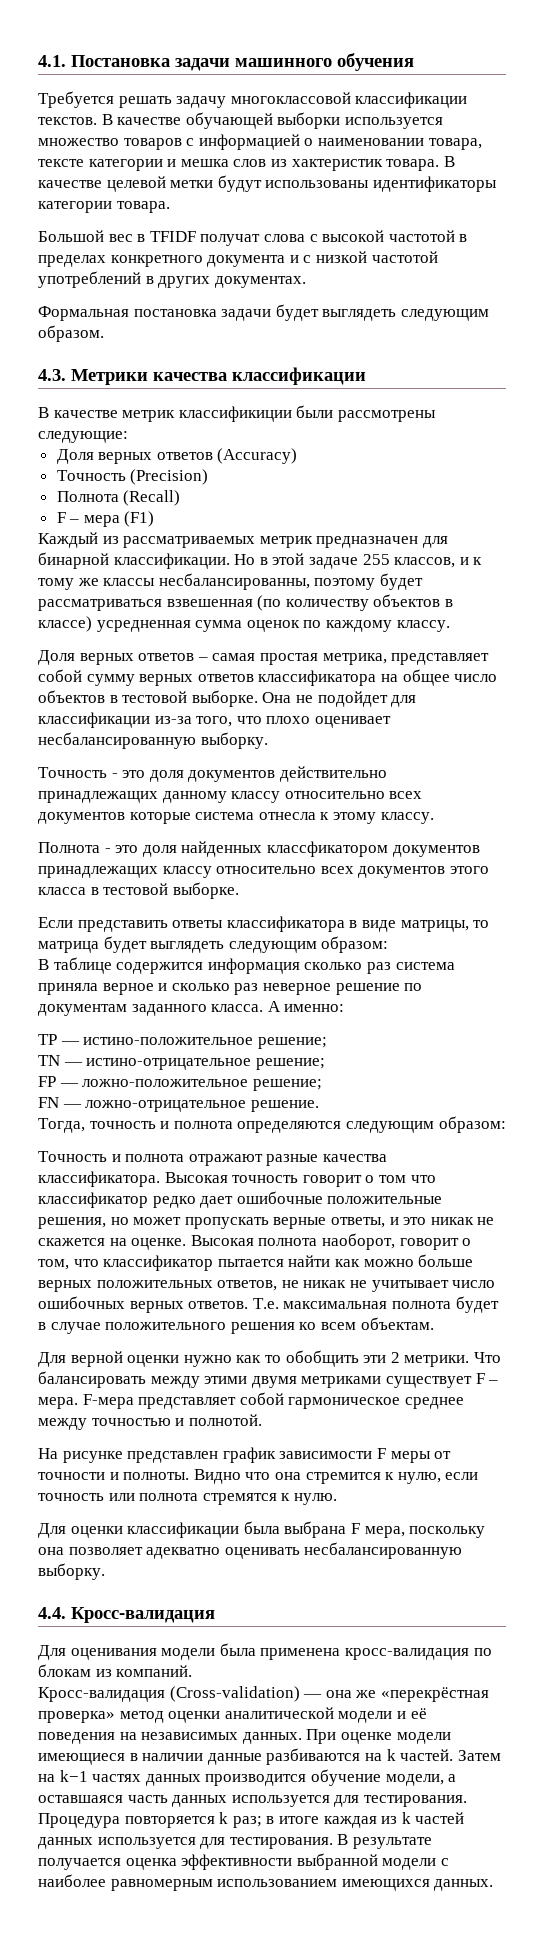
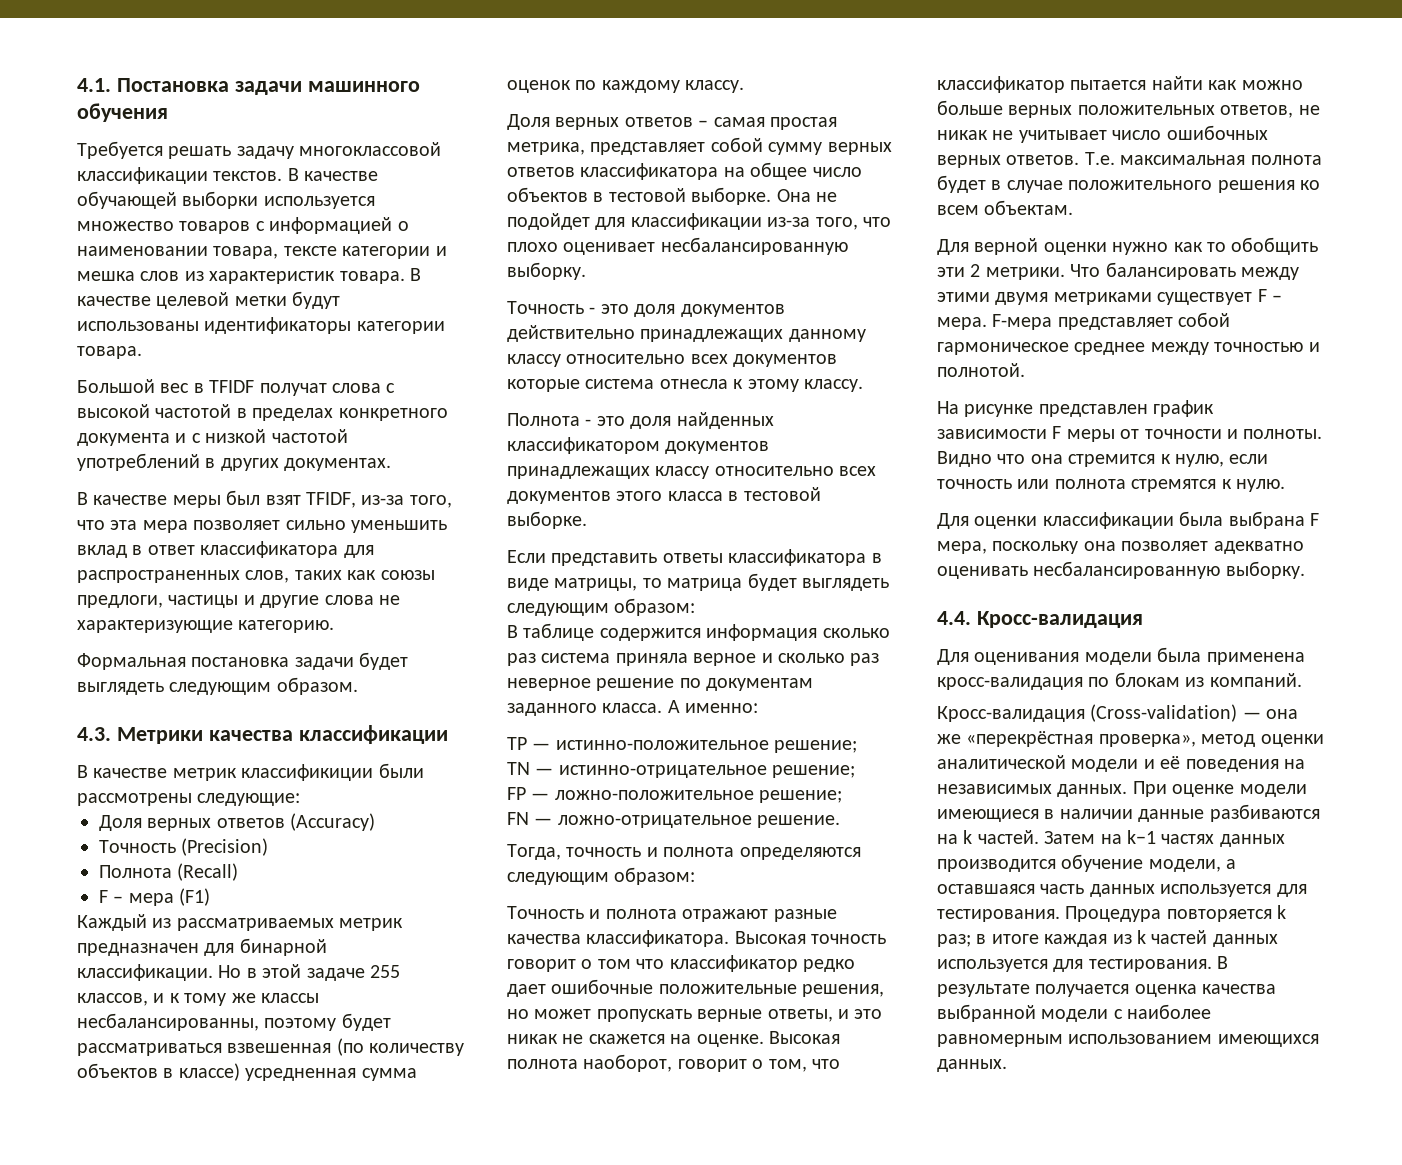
- В качестве обучающей выборки используется множество товаров с информацией о наименовании товара, тексте категории и мешка слов из хактеристик товара.
+ В качестве обучающей выборки используется множество товаров с информацией о наименовании товара, тексте категории и мешка слов из характеристик товара.
+ В качестве меры был взят TFIDF, из-за того, что эта мера позволяет сильно уменьшить вклад в ответ классификатора для распространенных слов, таких как союзы предлоги, частицы и другие слова не характеризующие категорию.
- Полнота - это доля найденных классфикатором документов принадлежащих классу относительно всех документов этого класса в тестовой выборке.
+ Полнота - это доля найденных классификатором документов принадлежащих классу относительно всех документов этого класса в тестовой выборке.
- TP — истино-положительное решение;
+ TP — истинно-положительное решение;
- TN — истино-отрицательное решение;
+ TN — истинно-отрицательное решение;
- Кросс-валидация (Cross-validation) — она же «перекрёстная проверка» метод оценки аналитической модели и её поведения на независимых данных.
+ Кросс-валидация (Cross-validation) — она же «перекрёстная проверка», метод оценки аналитической модели и её поведения на независимых данных.
- В результате получается оценка эффективности выбранной модели с наиболее равномерным использованием имеющихся данных.
+ В результате получается оценка качества выбранной модели с наиболее равномерным использованием имеющихся данных.

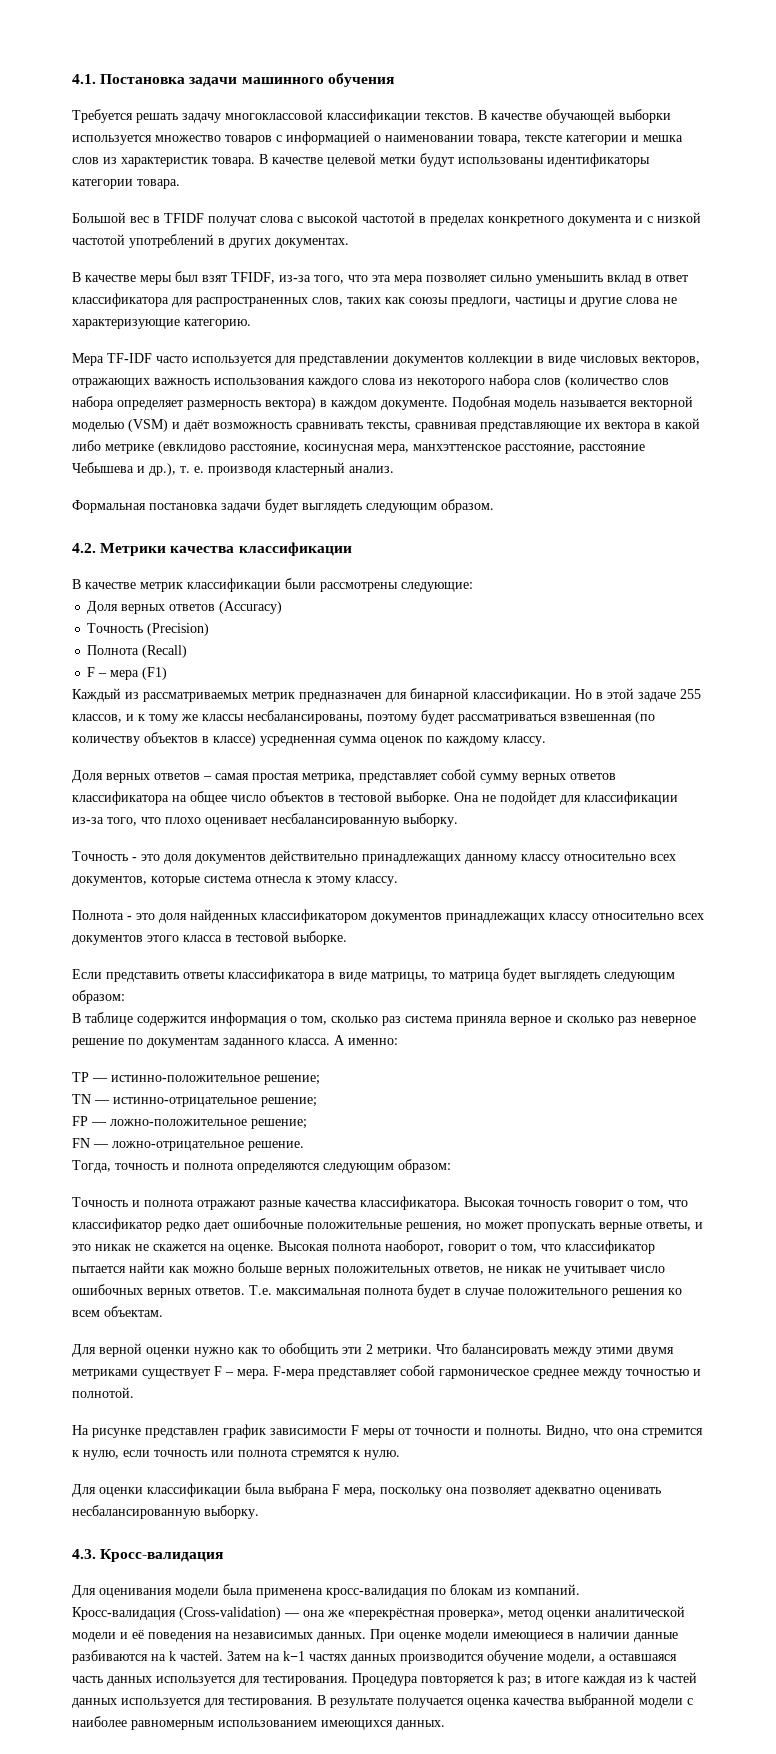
+ Мера TF-IDF часто используется для представлении документов коллекции в виде числовых векторов, отражающих важность использования каждого слова из некоторого набора слов (количество слов набора определяет размерность вектора) в каждом документе. Подобная модель называется векторной моделью (VSM) и даёт возможность сравнивать тексты, сравнивая представляющие их вектора в какой либо метрике (евклидово расстояние, косинусная мера, манхэттенское расстояние, расстояние Чебышева и др.), т. е. производя кластерный анализ.
- 4.3. Метрики качества классификации
+ 4.2. Метрики качества классификации
- В качестве метрик классификиции были рассмотрены следующие:
+ В качестве метрик классификации были рассмотрены следующие:
- Но в этой задаче 255 классов, и к тому же классы несбалансированны, поэтому будет рассматриваться взвешенная (по количеству объектов в классе) усредненная сумма оценок по каждому классу.
+ Но в этой задаче 255 классов, и к тому же классы несбалансированы, поэтому будет рассматриваться взвешенная (по количеству объектов в классе) усредненная сумма оценок по каждому классу.
- Точность - это доля документов действительно принадлежащих данному классу относительно всех документов которые система отнесла к этому классу.
+ Точность - это доля документов действительно принадлежащих данному классу относительно всех документов, которые система отнесла к этому классу.
- В таблице содержится информация сколько раз система приняла верное и сколько раз неверное решение по документам заданного класса.
+ В таблице содержится информация о том, сколько раз система приняла верное и сколько раз неверное решение по документам заданного класса.
- Высокая точность говорит о том что классификатор редко дает ошибочные положительные решения, но может пропускать верные ответы, и это никак не скажется на оценке.
+ Высокая точность говорит о том, что классификатор редко дает ошибочные положительные решения, но может пропускать верные ответы, и это никак не скажется на оценке.
- Видно что она стремится к нулю, если точность или полнота стремятся к нулю.
+ Видно, что она стремится к нулю, если точность или полнота стремятся к нулю.
- 4.4. Кросс-валидация
+ 4.3. Кросс-валидация

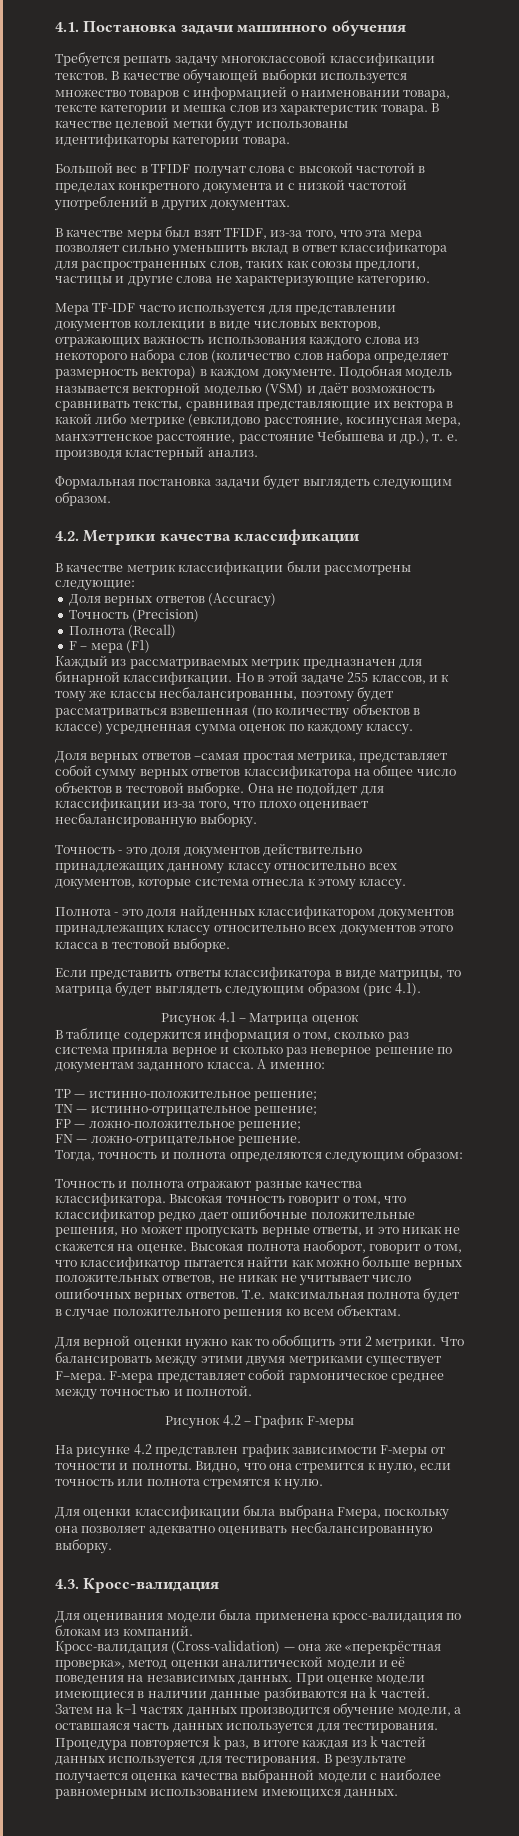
- Но в этой задаче 255 классов, и к тому же классы несбалансированы, поэтому будет рассматриваться взвешенная (по количеству объектов в классе) усредненная сумма оценок по каждому классу.
+ Но в этой задаче 255 классов, и к тому же классы несбалансированны, поэтому будет рассматриваться взвешенная (по количеству объектов в классе) усредненная сумма оценок по каждому классу.
- Доля верных ответов – самая простая метрика, представляет собой сумму верных ответов классификатора на общее число объектов в тестовой выборке.
+ Доля верных ответов –самая простая метрика, представляет собой сумму верных ответов классификатора на общее число объектов в тестовой выборке.
- Если представить ответы классификатора в виде матрицы, то матрица будет выглядеть следующим образом:
+ Если представить ответы классификатора в виде матрицы, то матрица будет выглядеть следующим образом (рис 4.1).
+ Рисунок 4.1 – Матрица оценок
- Что балансировать между этими двумя метриками существует F – мера.
+ Что балансировать между этими двумя метриками существует F–мера.
+ Рисунок 4.2 – График F-меры
- На рисунке представлен график зависимости F меры от точности и полноты.
+ На рисунке 4.2 представлен график зависимости F-меры от точности и полноты.
- Для оценки классификации была выбрана F мера, поскольку она позволяет адекватно оценивать несбалансированную выборку.
+ Для оценки классификации была выбрана Fмера, поскольку она позволяет адекватно оценивать несбалансированную выборку.
- Процедура повторяется k раз; в итоге каждая из k частей данных используется для тестирования.
+ Процедура повторяется k раз, в итоге каждая из k частей данных используется для тестирования.

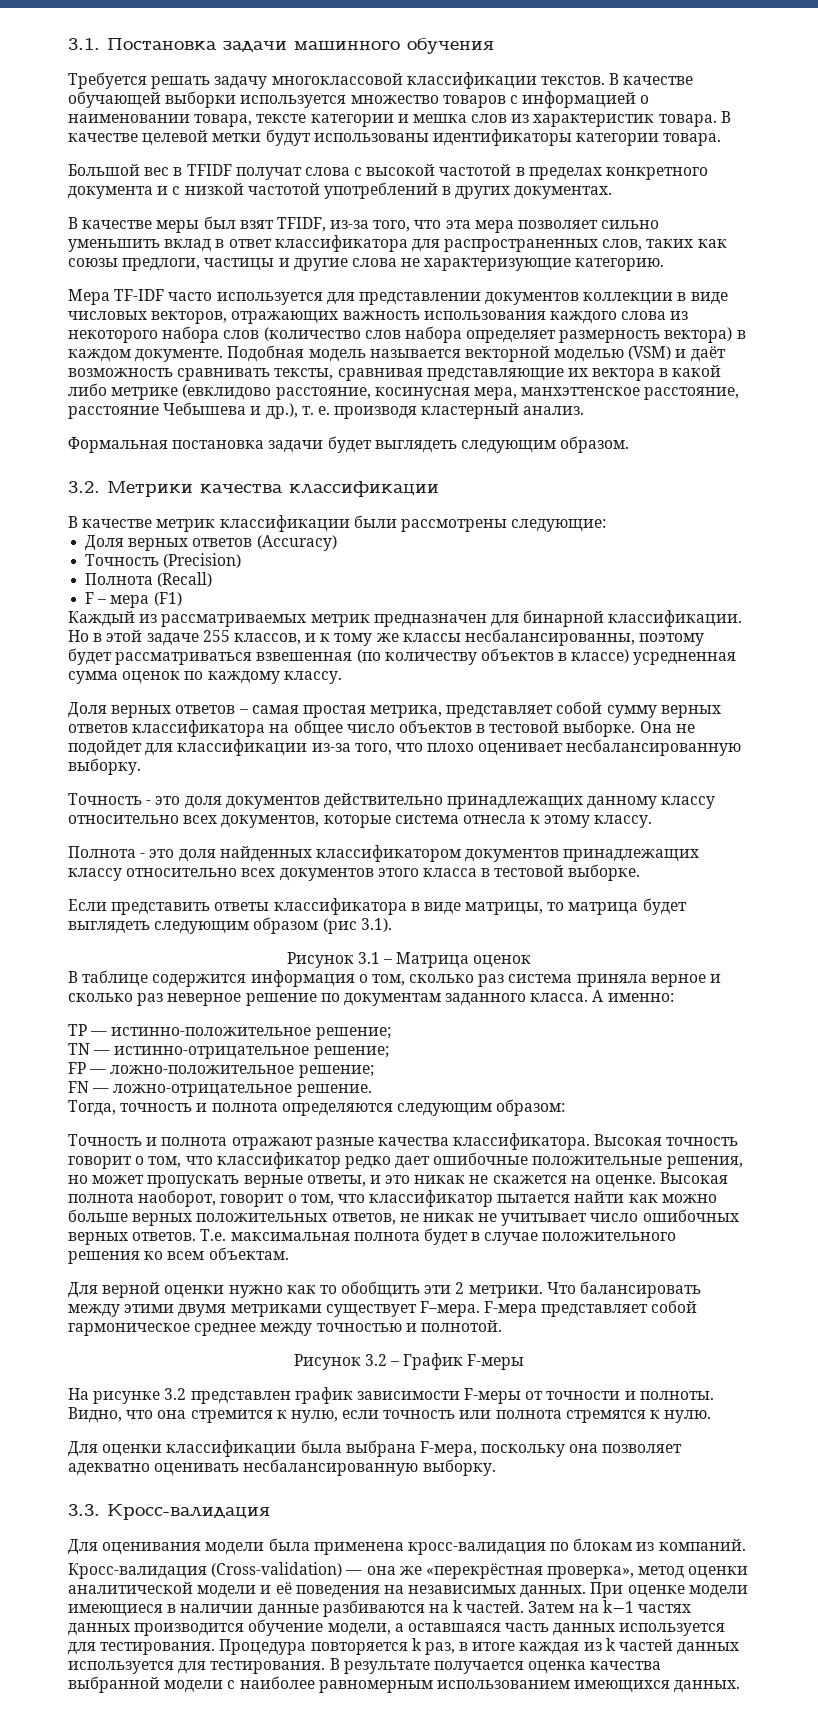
- 4.1. Постановка задачи машинного обучения
+ 3.1. Постановка задачи машинного обучения
- 4.2. Метрики качества классификации
+ 3.2. Метрики качества классификации
- Доля верных ответов –самая простая метрика, представляет собой сумму верных ответов классификатора на общее число объектов в тестовой выборке.
+ Доля верных ответов – самая простая метрика, представляет собой сумму верных ответов классификатора на общее число объектов в тестовой выборке.
- Если представить ответы классификатора в виде матрицы, то матрица будет выглядеть следующим образом (рис 4.1).
- Рисунок 4.1 – Матрица оценок
+ Если представить ответы классификатора в виде матрицы, то матрица будет выглядеть следующим образом (рис 3.1).
+ Рисунок 3.1 – Матрица оценок
- Рисунок 4.2 – График F-меры
+ Рисунок 3.2 – График F-меры
- На рисунке 4.2 представлен график зависимости F-меры от точности и полноты.
+ На рисунке 3.2 представлен график зависимости F-меры от точности и полноты.
- Для оценки классификации была выбрана Fмера, поскольку она позволяет адекватно оценивать несбалансированную выборку.
+ Для оценки классификации была выбрана F-мера, поскольку она позволяет адекватно оценивать несбалансированную выборку.
- 4.3. Кросс-валидация
+ 3.3. Кросс-валидация

